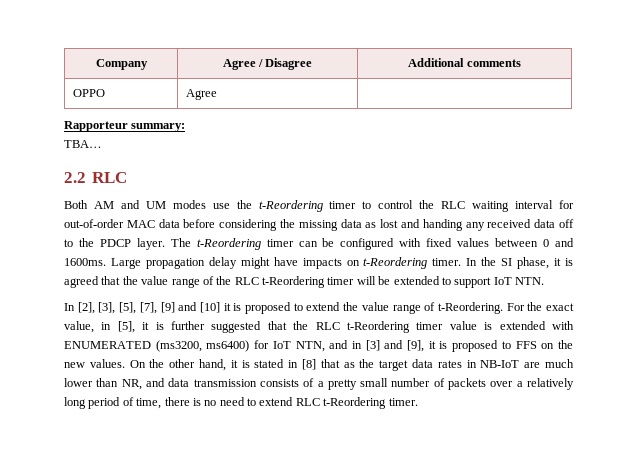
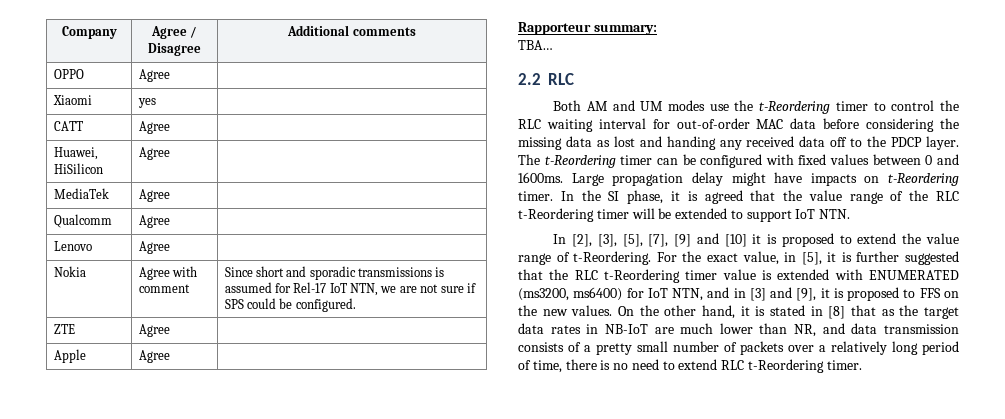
+ Xiaomi | yes |
+ CATT | Agree |
+ Huawei, HiSilicon | Agree |
+ MediaTek | Agree |
+ Qualcomm | Agree |
+ Lenovo | Agree |
+ Nokia | Agree with comment | Since short and sporadic transmissions is assumed for Rel-17 IoT NTN, we are not sure if SPS could be configured.
+ ZTE | Agree |
+ Apple | Agree |

